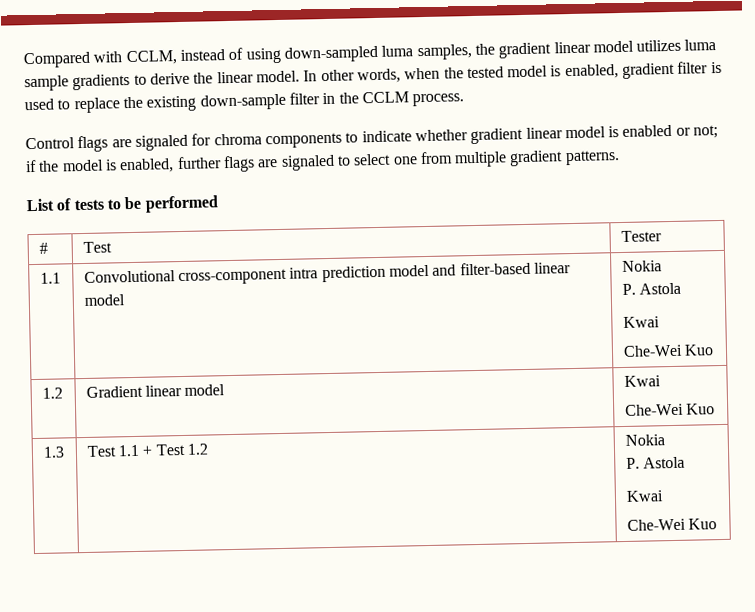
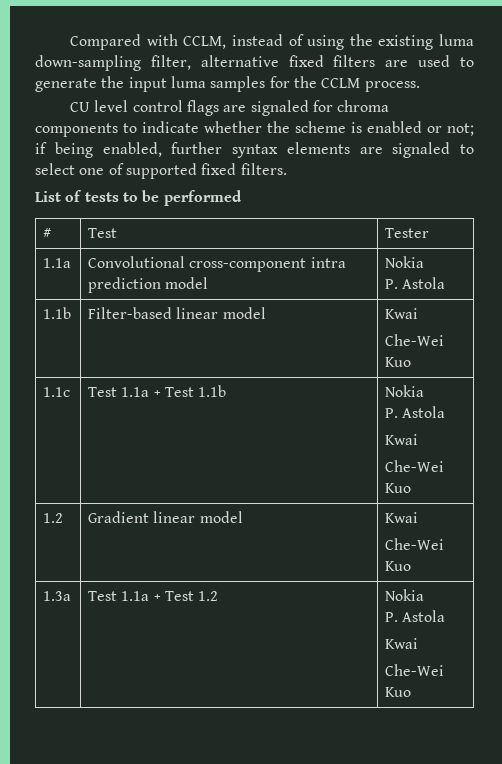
- Compared with CCLM, instead of using down-sampled luma samples, the gradient linear model utilizes luma sample gradients to derive the linear model. In other words, when the tested model is enabled, gradient filter is used to replace the existing down-sample filter in the CCLM process.
+ Compared with CCLM, instead of using the existing luma down-sampling filter, alternative fixed filters are used to generate the input luma samples for the CCLM process.
- Control flags are signaled for chroma components to indicate whether gradient linear model is enabled or not; if the model is enabled, further flags are signaled to select one from multiple gradient patterns.
+ CU level control flags are signaled for chroma components to indicate whether the scheme is enabled or not; if being enabled, further syntax elements are signaled to select one of supported fixed filters.
- 1.1 | Convolutional cross-component intra prediction model and filter-based linear model | Nokia
+ 1.1a | Convolutional cross-component intra prediction model | Nokia
+ P. Astola
+ 1.1b | Filter-based linear model | Kwai
+ Che-Wei Kuo
+ 1.1c | Test 1.1a + Test 1.1b | Nokia
- 1.3 | Test 1.1 + Test 1.2 | Nokia
+ 1.3a | Test 1.1a + Test 1.2 | Nokia

